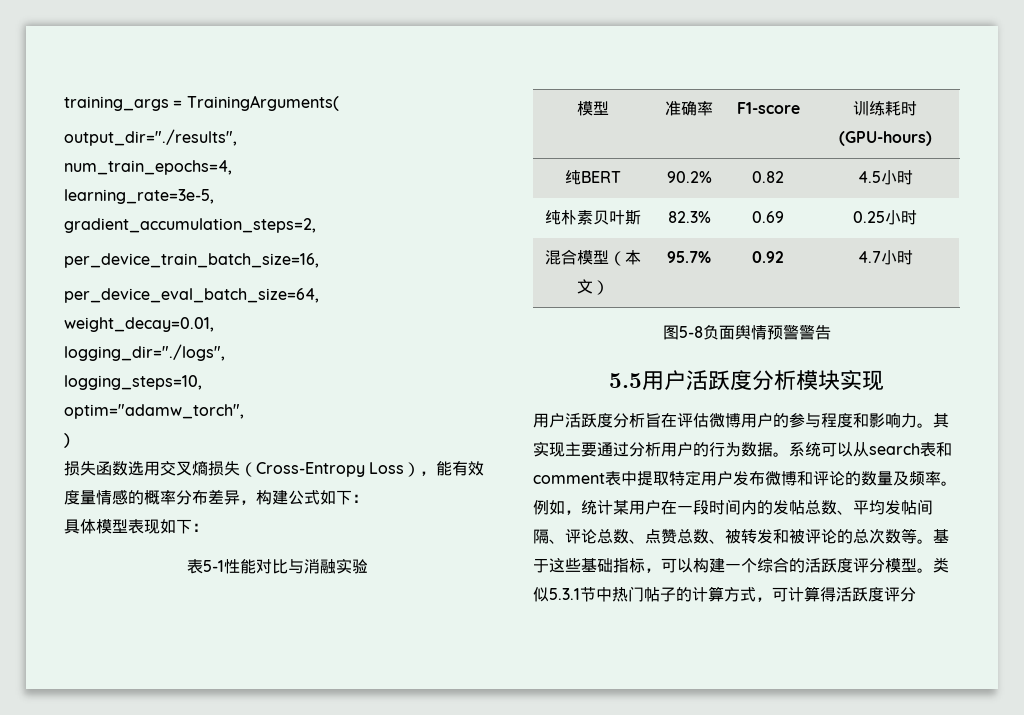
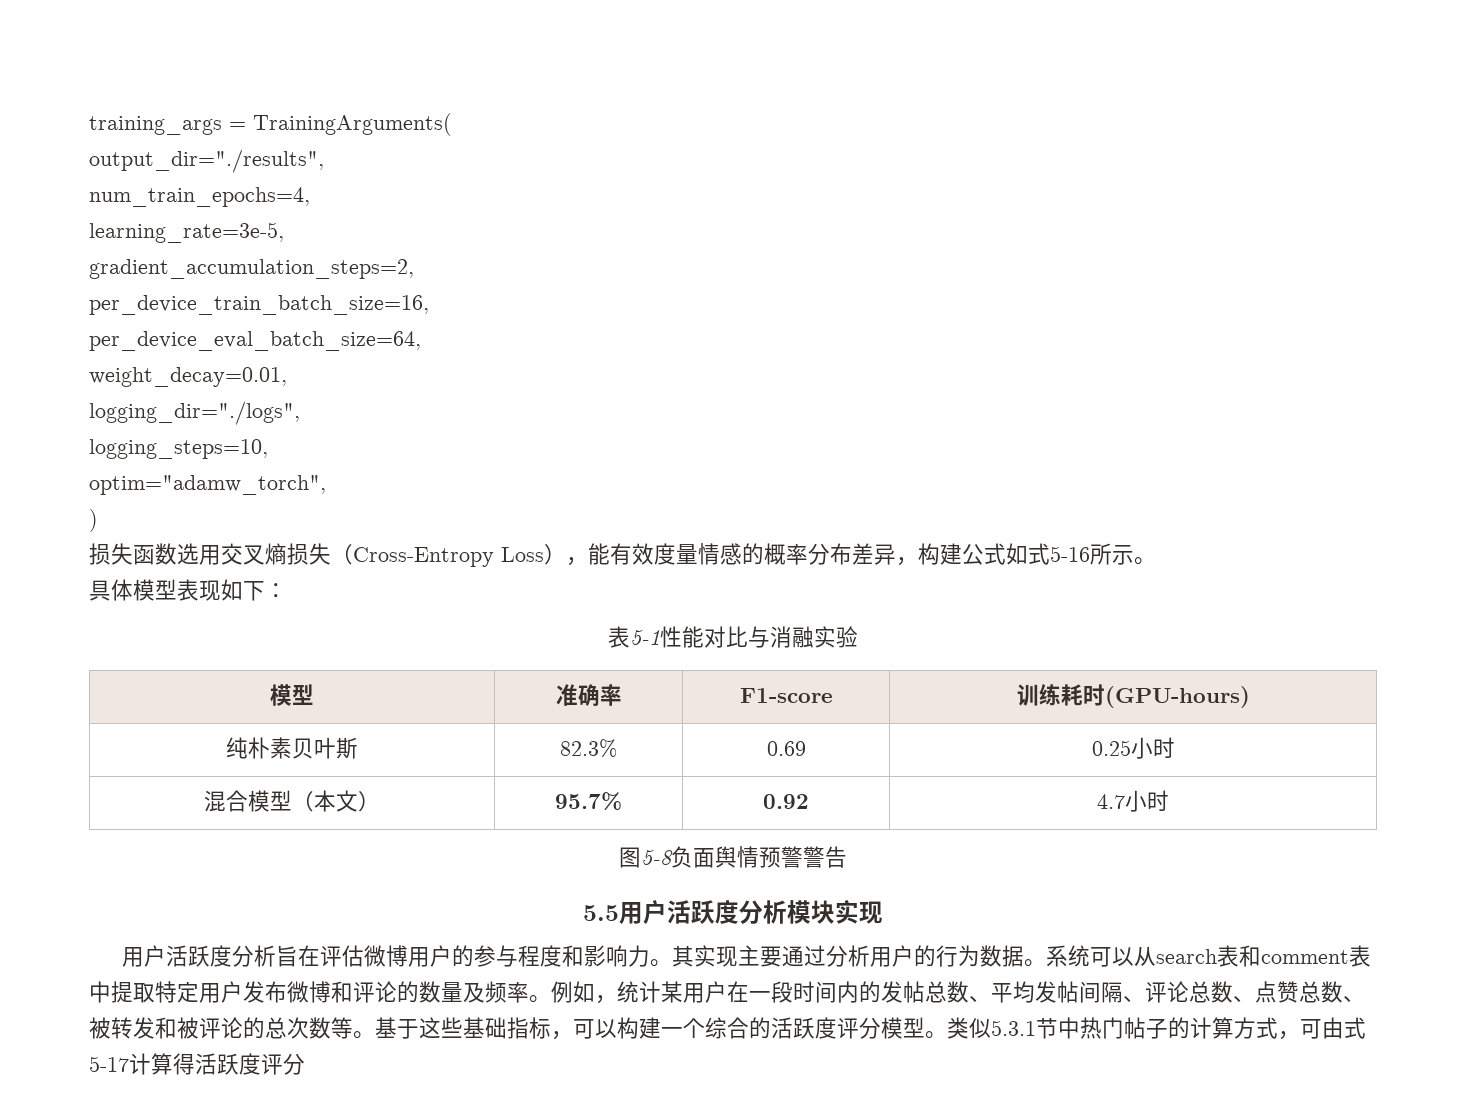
- 损失函数选用交叉熵损失（Cross-Entropy Loss），能有效度量情感的概率分布差异，构建公式如下：
+ 损失函数选用交叉熵损失（Cross-Entropy Loss），能有效度量情感的概率分布差异，构建公式如式5-16所示。
- 纯BERT | 90.2% | 0.82 | 4.5小时
- 类似5.3.1节中热门帖子的计算方式，可计算得活跃度评分
+ 类似5.3.1节中热门帖子的计算方式，可由式5-17计算得活跃度评分

